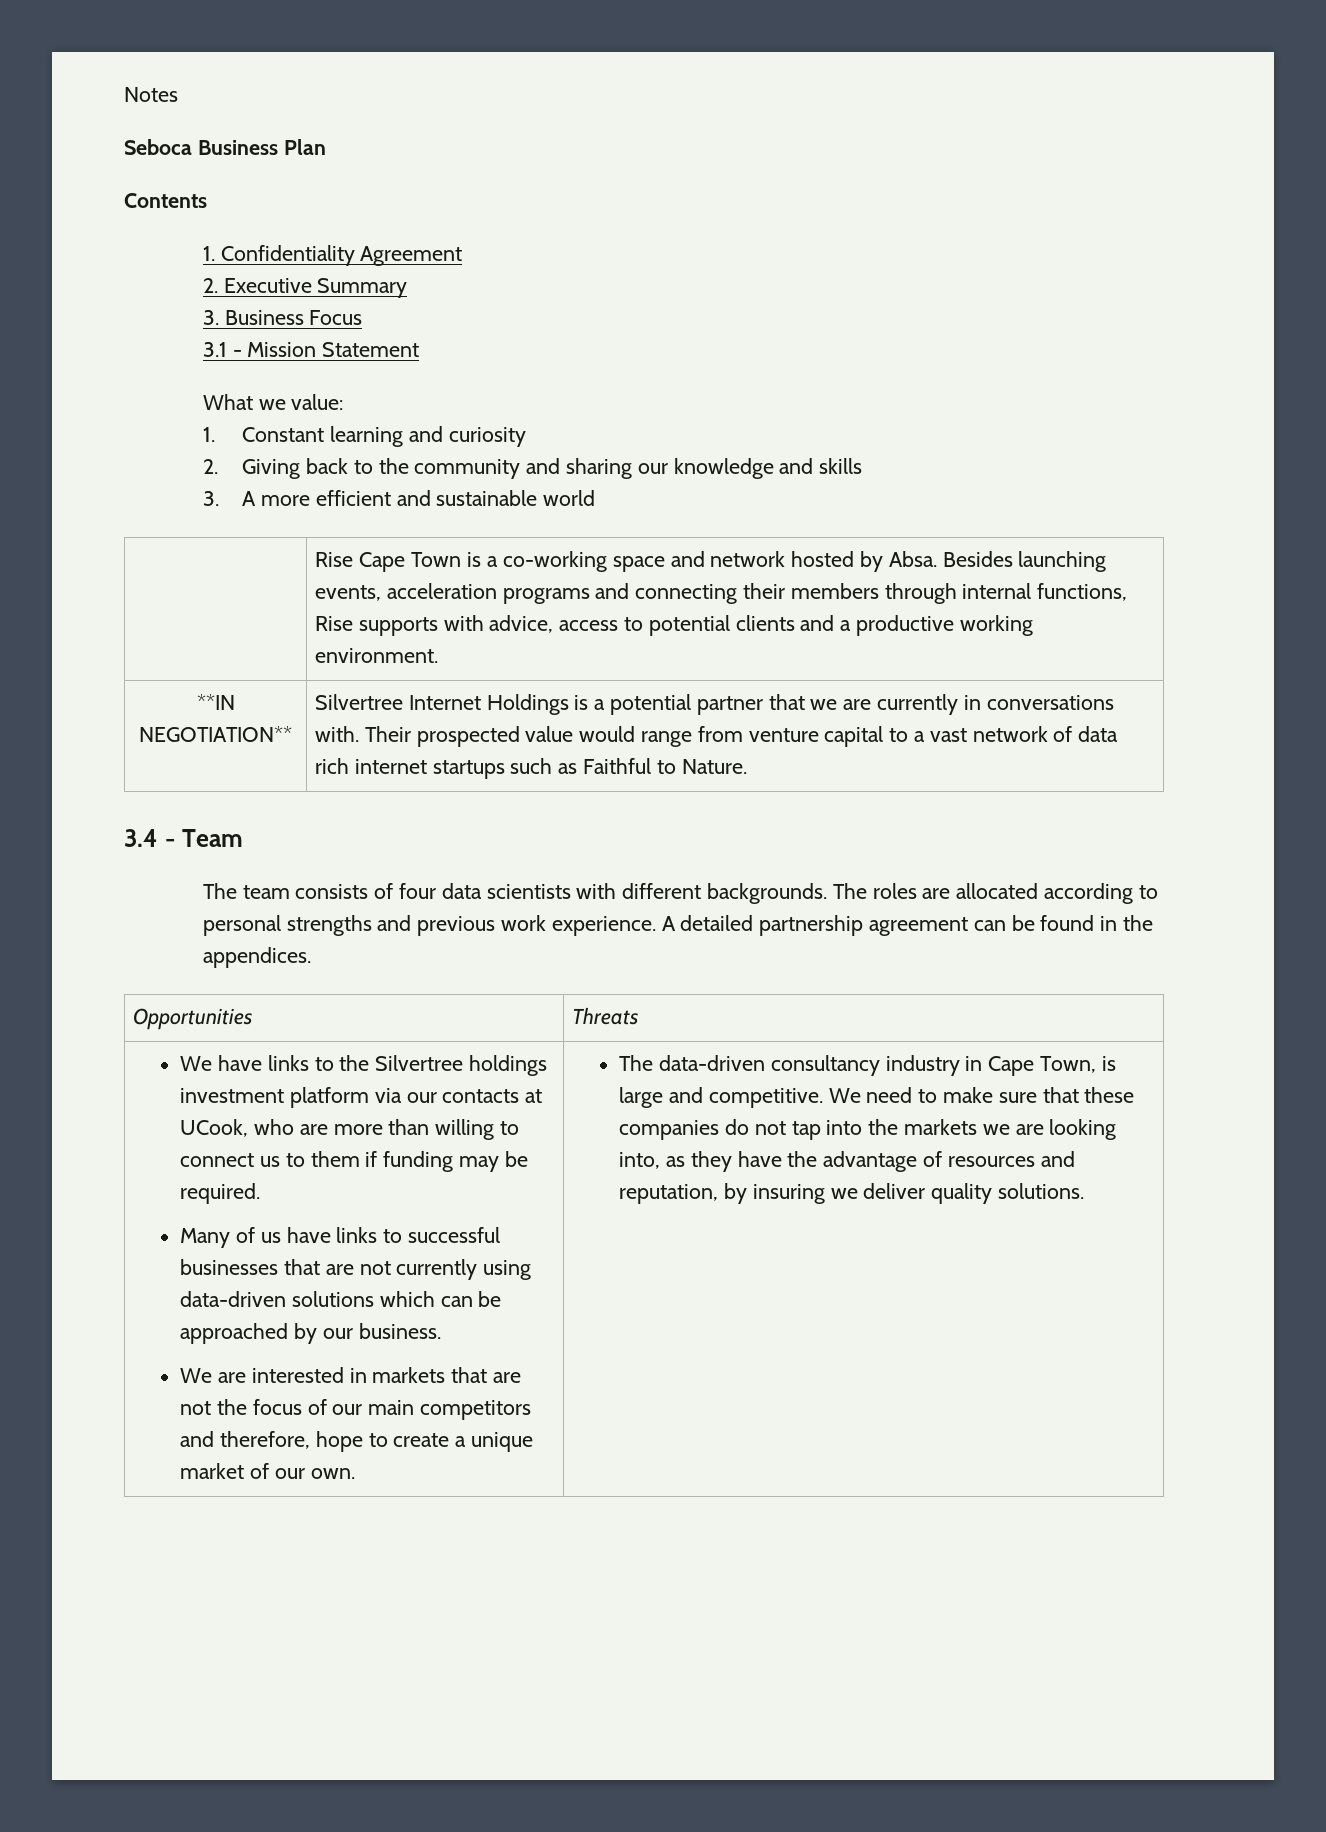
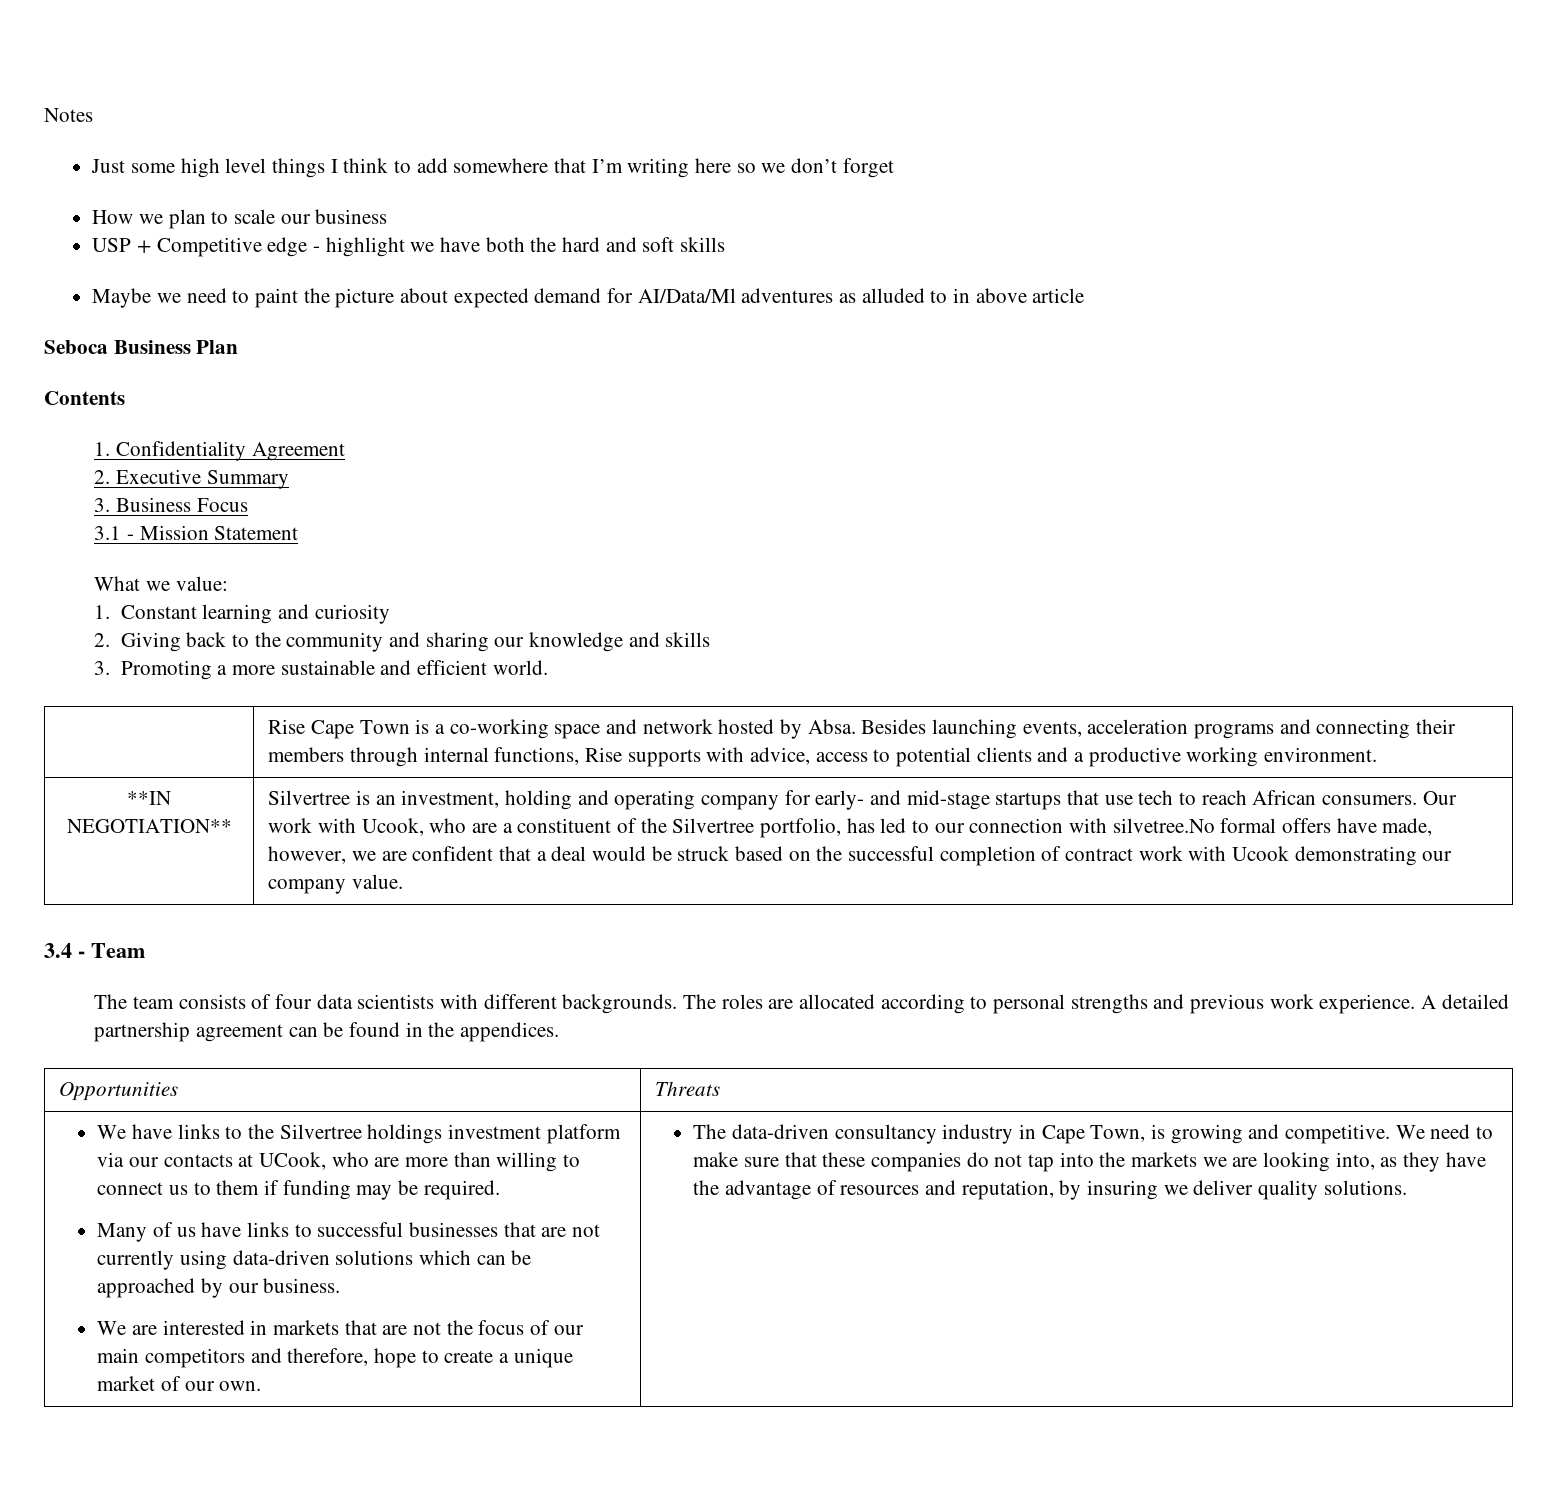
+ Just some high level things I think to add somewhere that I’m writing here so we don’t forget
+ How we plan to scale our business
+ USP + Competitive edge - highlight we have both the hard and soft skills
+ Maybe we need to paint the picture about expected demand for AI/Data/Ml adventures as alluded to in above article
- 3. A more efficient and sustainable world
+ 3. Promoting a more sustainable and efficient world.
- Silvertree Internet Holdings is a potential partner that we are currently in conversations with. Their prospected value would range from venture capital to a vast network of data rich internet startups such as Faithful to Nature.
+ Silvertree is an investment, holding and operating company for early- and mid-stage startups that use tech to reach African consumers. Our work with Ucook, who are a constituent of the Silvertree portfolio, has led to our connection with silvetree.No formal offers have made, however, we are confident that a deal would be struck based on the successful completion of contract work with Ucook demonstrating our company value.
- The data-driven consultancy industry in Cape Town, is large and competitive.
+ The data-driven consultancy industry in Cape Town, is growing and competitive.

